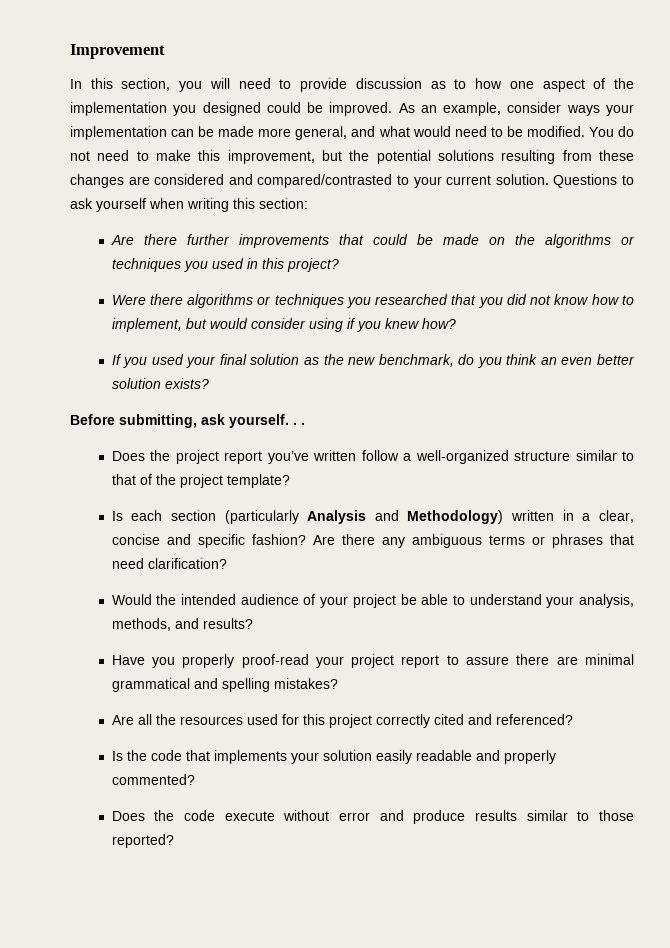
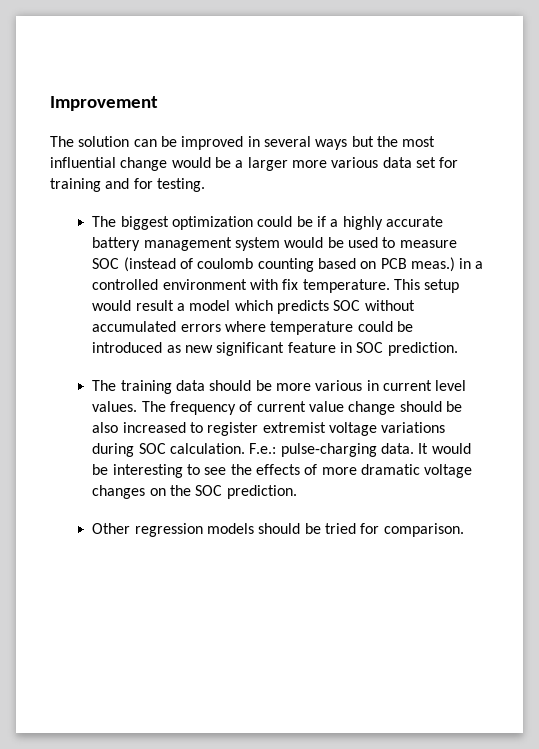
- In this section, you will need to provide discussion as to how one aspect of the implementation you designed could be improved. As an example, consider ways your implementation can be made more general, and what would need to be modified. You do not need to make this improvement, but the potential solutions resulting from these changes are considered and compared/contrasted to your current solution. Questions to ask yourself when writing this section:
- Are there further improvements that could be made on the algorithms or techniques you used in this project?
- Were there algorithms or techniques you researched that you did not know how to implement, but would consider using if you knew how?
- If you used your final solution as the new benchmark, do you think an even better solution exists?
- Before submitting, ask yourself. . .
- Does the project report you’ve written follow a well-organized structure similar to that of the project template?
- Is each section (particularly Analysis and Methodology) written in a clear, concise and specific fashion? Are there any ambiguous terms or phrases that need clarification?
- Would the intended audience of your project be able to understand your analysis, methods, and results?
- Have you properly proof-read your project report to assure there are minimal grammatical and spelling mistakes?
- Are all the resources used for this project correctly cited and referenced?
- Is the code that implements your solution easily readable and properly commented?
- Does the code execute without error and produce results similar to those reported?
+ The solution can be improved in several ways but the most influential change would be a larger more various data set for training and for testing.
+ The biggest optimization could be if a highly accurate battery management system would be used to measure SOC (instead of coulomb counting based on PCB meas.) in a controlled environment with fix temperature. This setup would result a model which predicts SOC without accumulated errors where temperature could be introduced as new significant feature in SOC prediction.
+ The training data should be more various in current level values. The frequency of current value change should be also increased to register extremist voltage variations during SOC calculation. F.e.: pulse-charging data. It would be interesting to see the effects of more dramatic voltage changes on the SOC prediction.
+ Other regression models should be tried for comparison.

